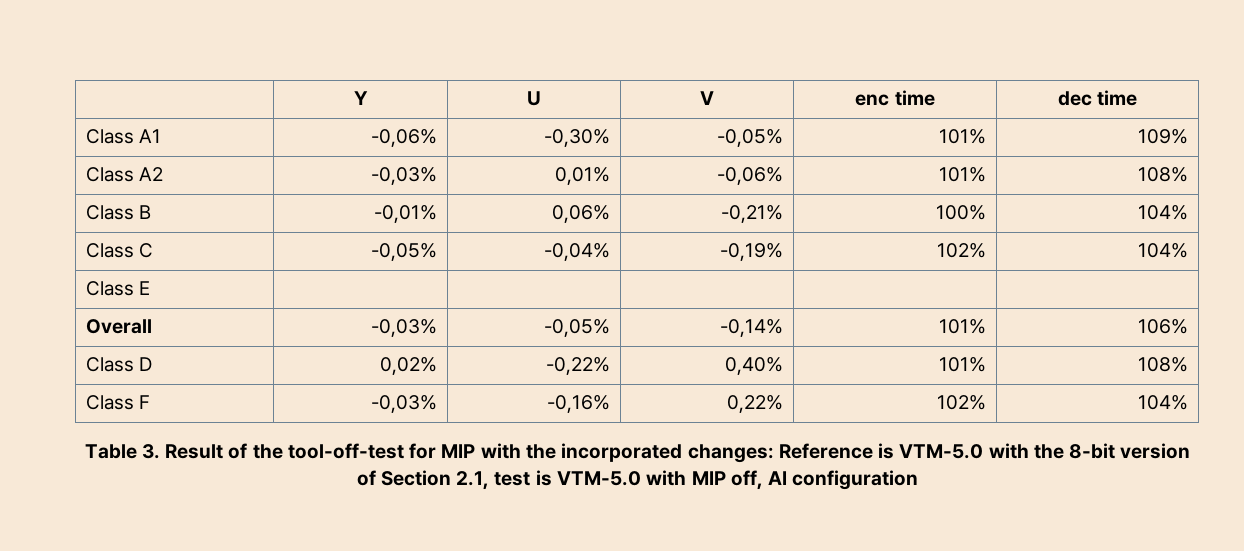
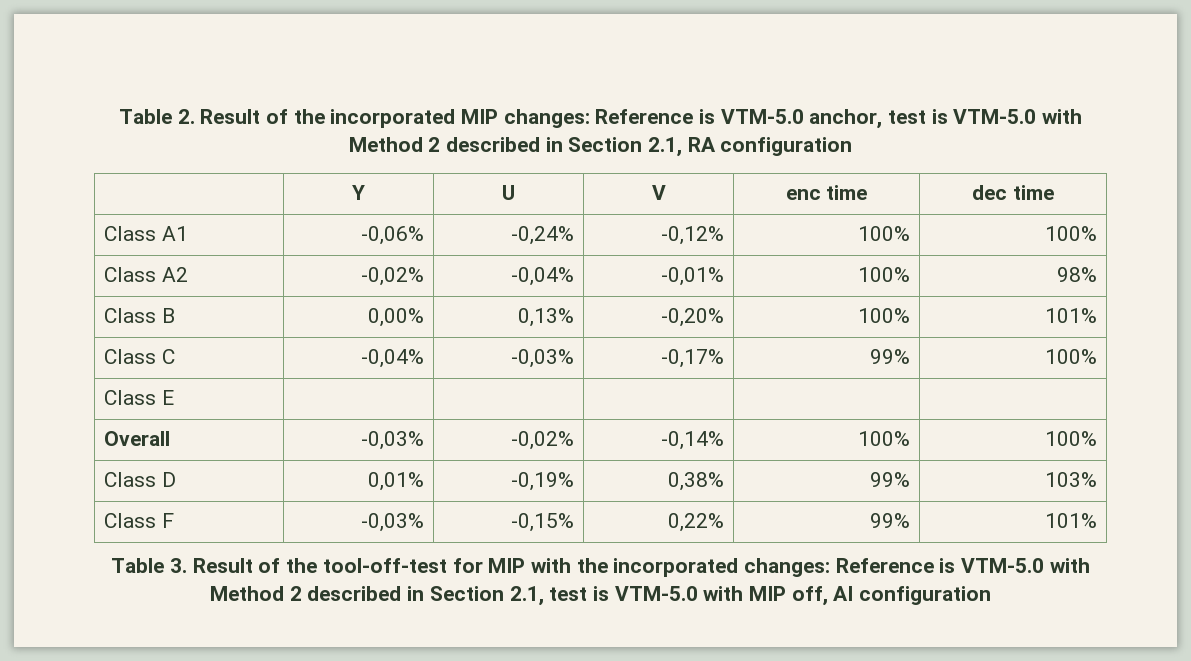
+ Table 2. Result of the incorporated MIP changes: Reference is VTM-5.0 anchor, test is VTM-5.0 with Method 2 described in Section 2.1, RA configuration
- Class A1 | -0,06% | -0,30% | -0,05% | 101% | 109%
- Class A2 | -0,03% | 0,01% | -0,06% | 101% | 108%
+ Class A1 | -0,06% | -0,24% | -0,12% | 100% | 100%
+ Class A2 | -0,02% | -0,04% | -0,01% | 100% | 98%
- Class B | -0,01% | 0,06% | -0,21% | 100% | 104%
+ Class B | 0,00% | 0,13% | -0,20% | 100% | 101%
- Class C | -0,05% | -0,04% | -0,19% | 102% | 104%
+ Class C | -0,04% | -0,03% | -0,17% | 99% | 100%
- Overall | -0,03% | -0,05% | -0,14% | 101% | 106%
+ Overall | -0,03% | -0,02% | -0,14% | 100% | 100%
- Class D | 0,02% | -0,22% | 0,40% | 101% | 108%
+ Class D | 0,01% | -0,19% | 0,38% | 99% | 103%
- Class F | -0,03% | -0,16% | 0,22% | 102% | 104%
+ Class F | -0,03% | -0,15% | 0,22% | 99% | 101%
- Table 3. Result of the tool-off-test for MIP with the incorporated changes: Reference is VTM-5.0 with the 8-bit version of Section 2.1, test is VTM-5.0 with MIP off, AI configuration
+ Table 3. Result of the tool-off-test for MIP with the incorporated changes: Reference is VTM-5.0 with Method 2 described in Section 2.1, test is VTM-5.0 with MIP off, AI configuration

